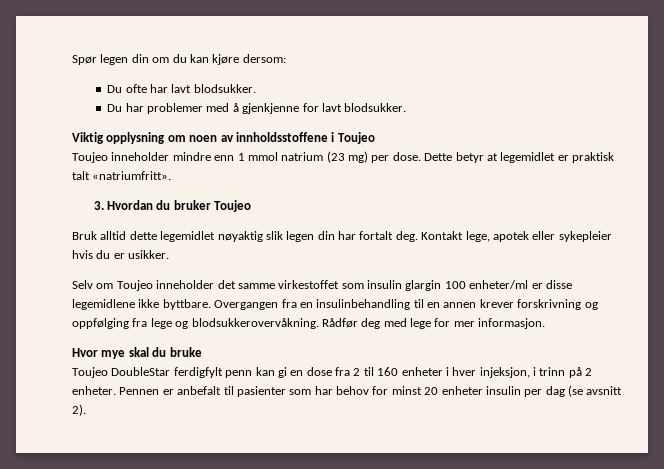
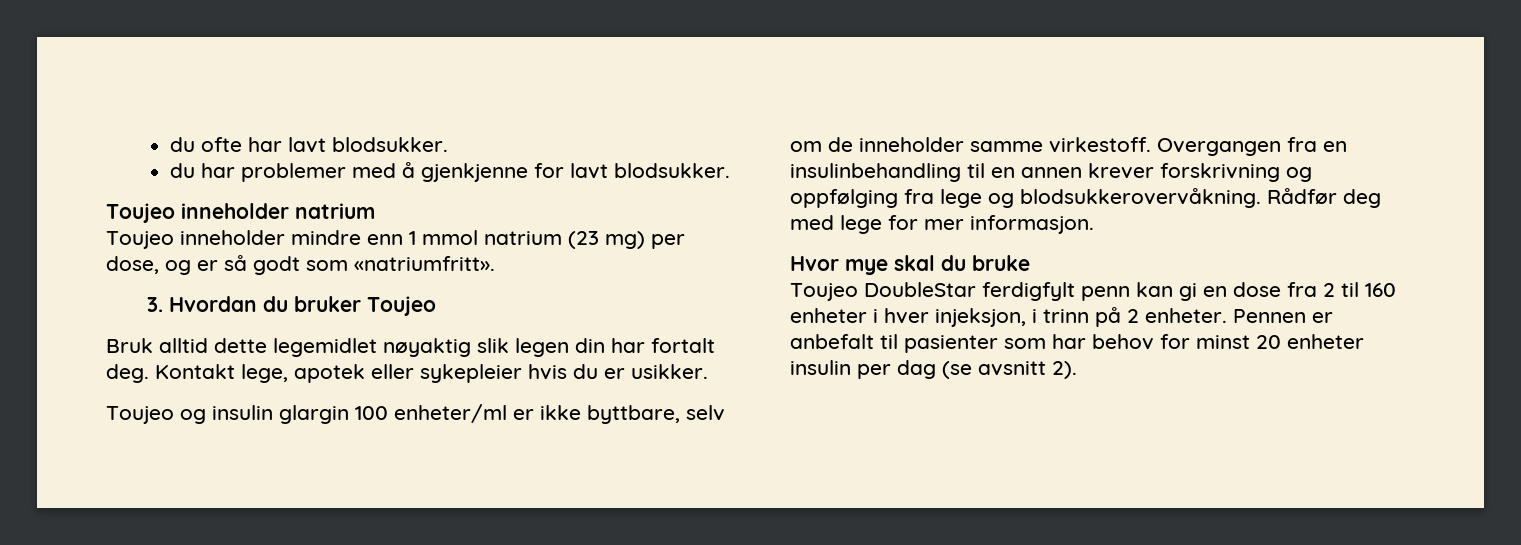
- Spør legen din om du kan kjøre dersom:
- Du ofte har lavt blodsukker.
+ du ofte har lavt blodsukker.
- Du har problemer med å gjenkjenne for lavt blodsukker.
+ du har problemer med å gjenkjenne for lavt blodsukker.
- Viktig opplysning om noen av innholdsstoffene i Toujeo
+ Toujeo inneholder natrium
- Toujeo inneholder mindre enn 1 mmol natrium (23 mg) per dose. Dette betyr at legemidlet er praktisk talt «natriumfritt».
+ Toujeo inneholder mindre enn 1 mmol natrium (23 mg) per dose, og er så godt som «natriumfritt».
- Selv om Toujeo inneholder det samme virkestoffet som insulin glargin 100 enheter/ml er disse legemidlene ikke byttbare.
+ Toujeo og insulin glargin 100 enheter/ml er ikke byttbare, selv om de inneholder samme virkestoff.

